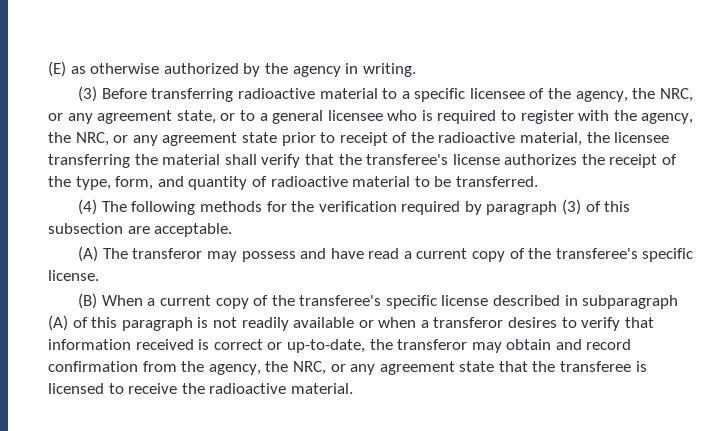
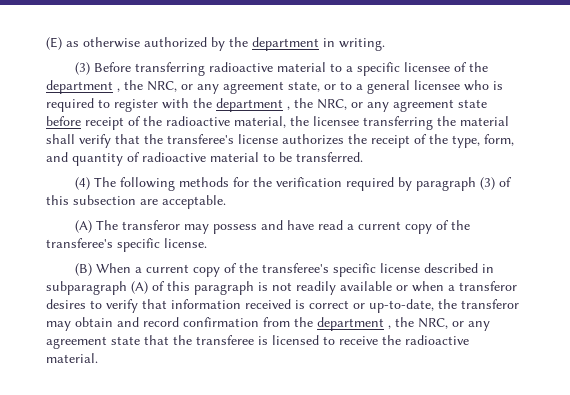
- (E) as otherwise authorized by the agency in writing.
+ (E) as otherwise authorized by the department in writing.
- (3) Before transferring radioactive material to a specific licensee of the agency, the NRC, or any agreement state, or to a general licensee who is required to register with the agency, the NRC, or any agreement state prior to receipt of the radioactive material, the licensee transferring the material shall verify that the transferee's license authorizes the receipt of the type, form, and quantity of radioactive material to be transferred.
+ (3) Before transferring radioactive material to a specific licensee of the department , the NRC, or any agreement state, or to a general licensee who is required to register with the department , the NRC, or any agreement state before receipt of the radioactive material, the licensee transferring the material shall verify that the transferee's license authorizes the receipt of the type, form, and quantity of radioactive material to be transferred.
- (B) When a current copy of the transferee's specific license described in subparagraph (A) of this paragraph is not readily available or when a transferor desires to verify that information received is correct or up-to-date, the transferor may obtain and record confirmation from the agency, the NRC, or any agreement state that the transferee is licensed to receive the radioactive material.
+ (B) When a current copy of the transferee's specific license described in subparagraph (A) of this paragraph is not readily available or when a transferor desires to verify that information received is correct or up-to-date, the transferor may obtain and record confirmation from the department , the NRC, or any agreement state that the transferee is licensed to receive the radioactive material.

